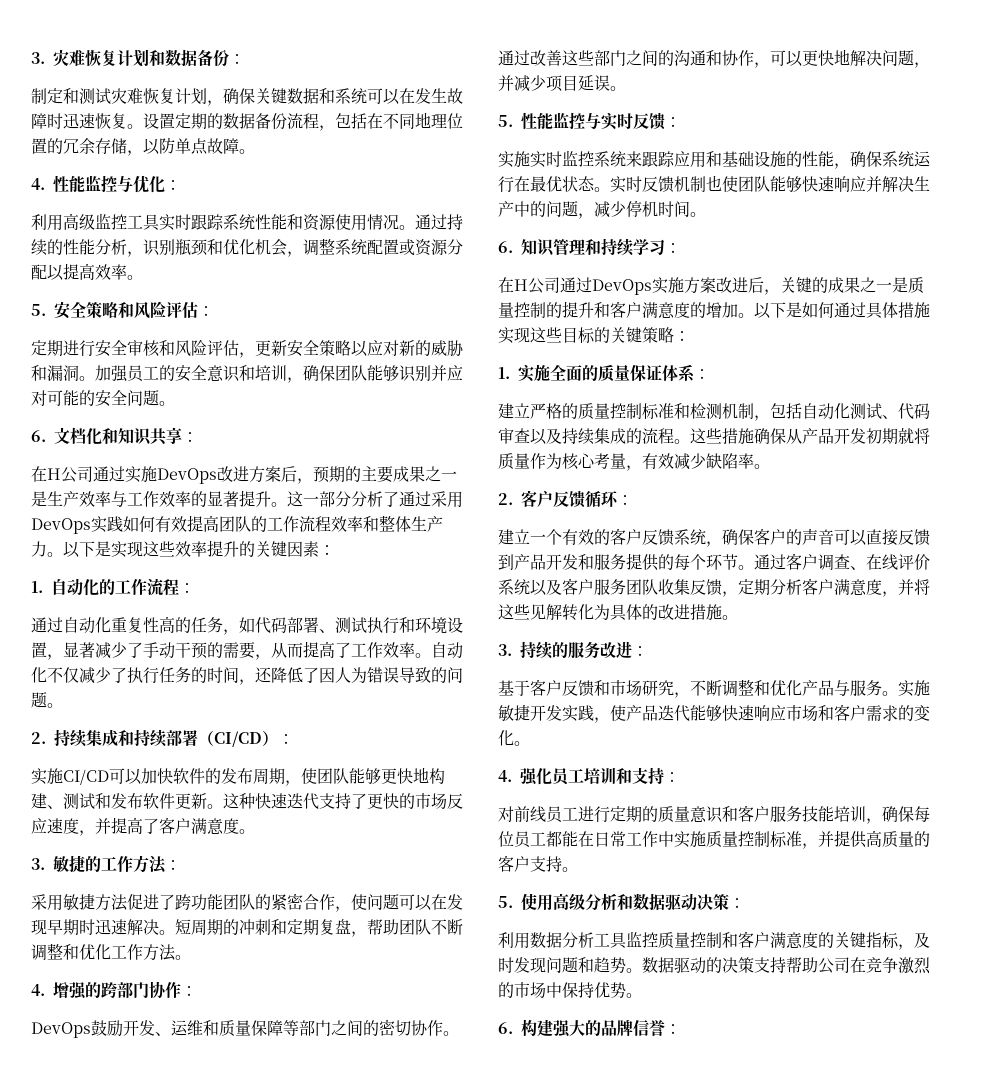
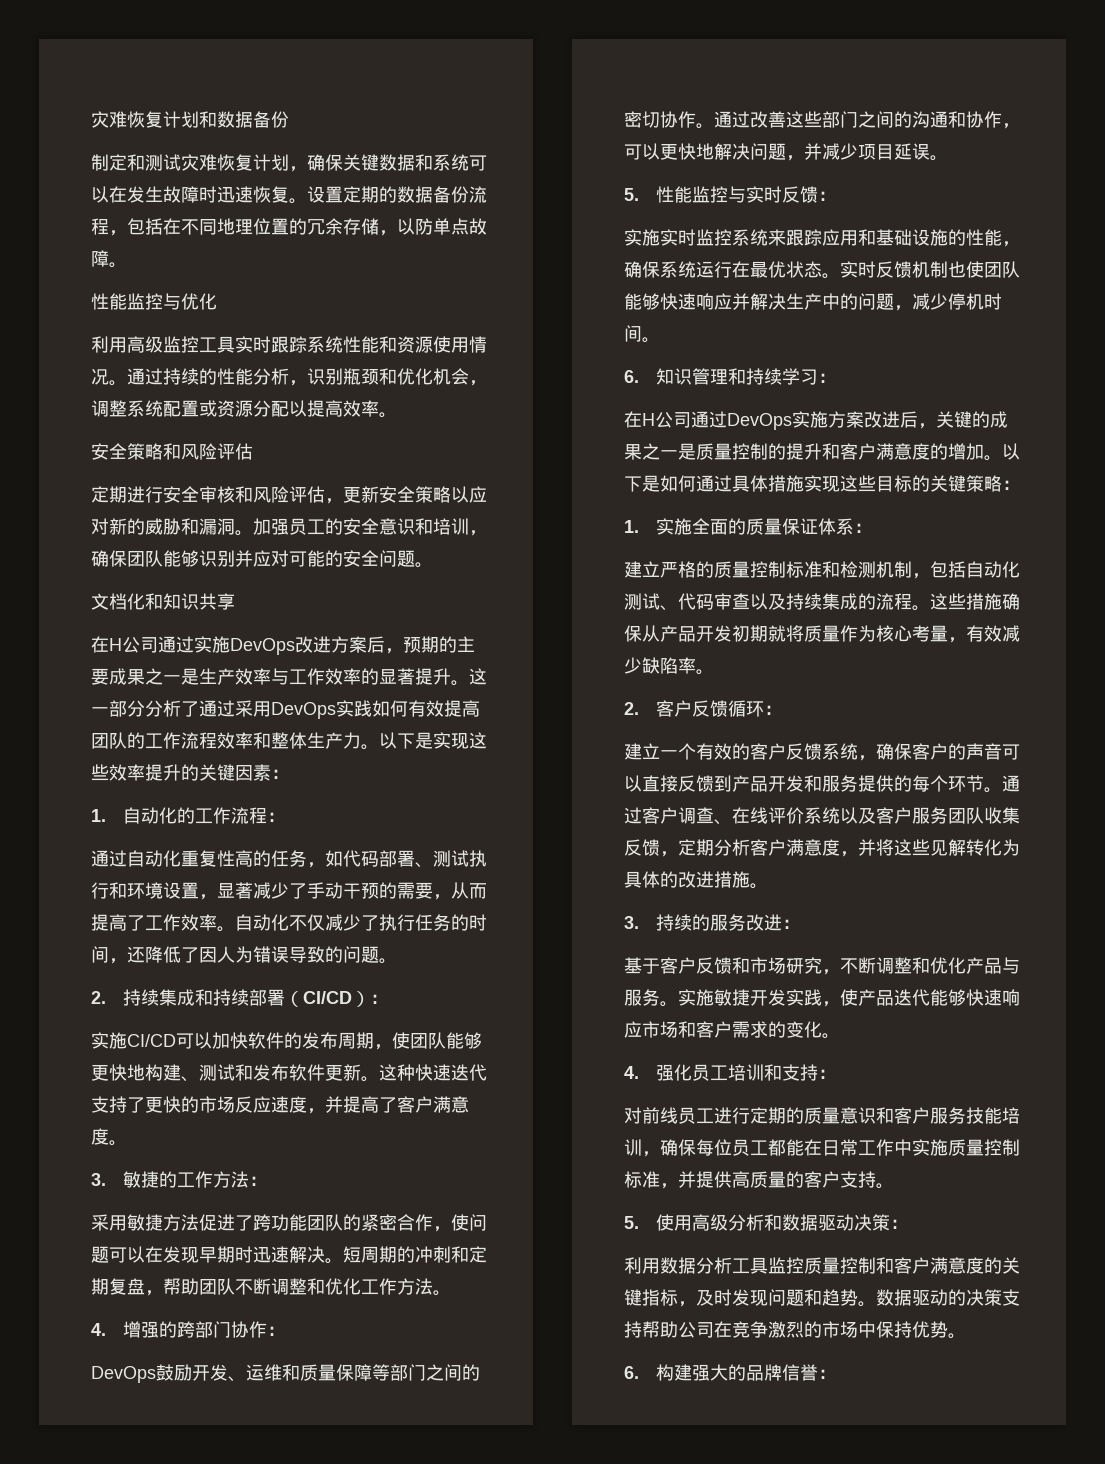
- 3.灾难恢复计划和数据备份：
+ 灾难恢复计划和数据备份
- 4.性能监控与优化：
+ 性能监控与优化
- 5.安全策略和风险评估：
+ 安全策略和风险评估
- 6.文档化和知识共享：
+ 文档化和知识共享

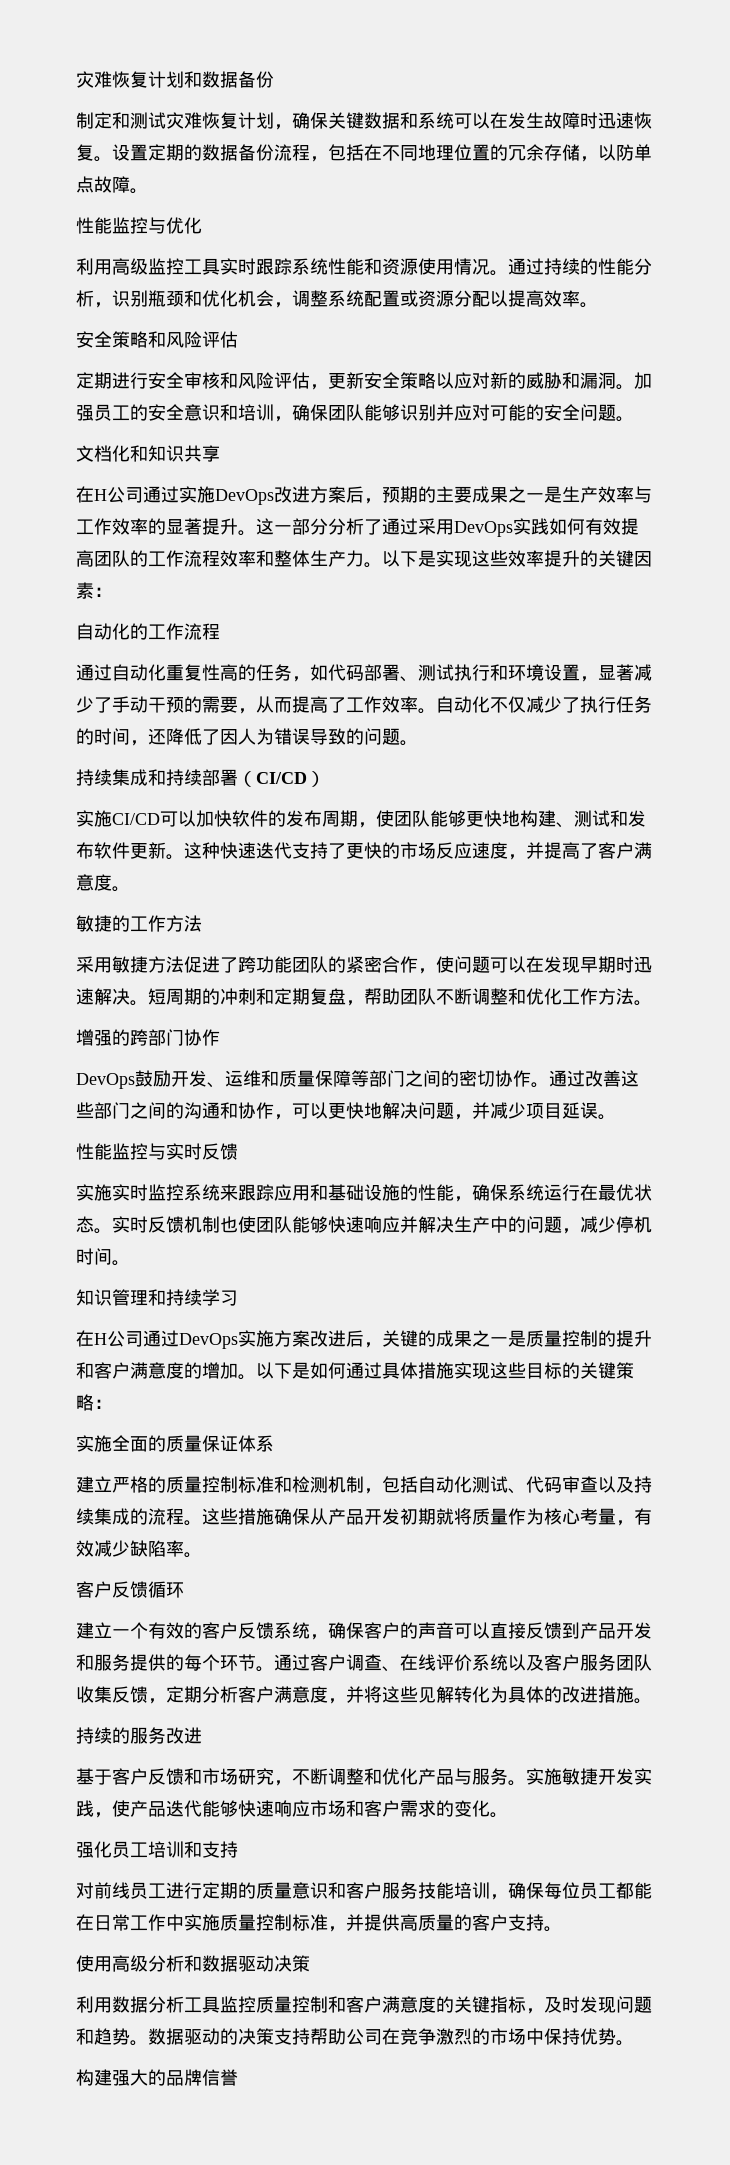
- 1.自动化的工作流程：
+ 自动化的工作流程
- 2.持续集成和持续部署（CI/CD）：
+ 持续集成和持续部署（CI/CD）
- 3.敏捷的工作方法：
+ 敏捷的工作方法
- 4.增强的跨部门协作：
+ 增强的跨部门协作
- 5.性能监控与实时反馈：
+ 性能监控与实时反馈
- 6.知识管理和持续学习：
+ 知识管理和持续学习
- 1.实施全面的质量保证体系：
+ 实施全面的质量保证体系
- 2.客户反馈循环：
+ 客户反馈循环
- 3.持续的服务改进：
+ 持续的服务改进
- 4.强化员工培训和支持：
+ 强化员工培训和支持
- 5.使用高级分析和数据驱动决策：
+ 使用高级分析和数据驱动决策
- 6.构建强大的品牌信誉：
+ 构建强大的品牌信誉

